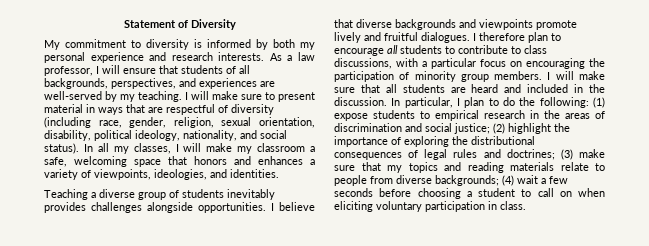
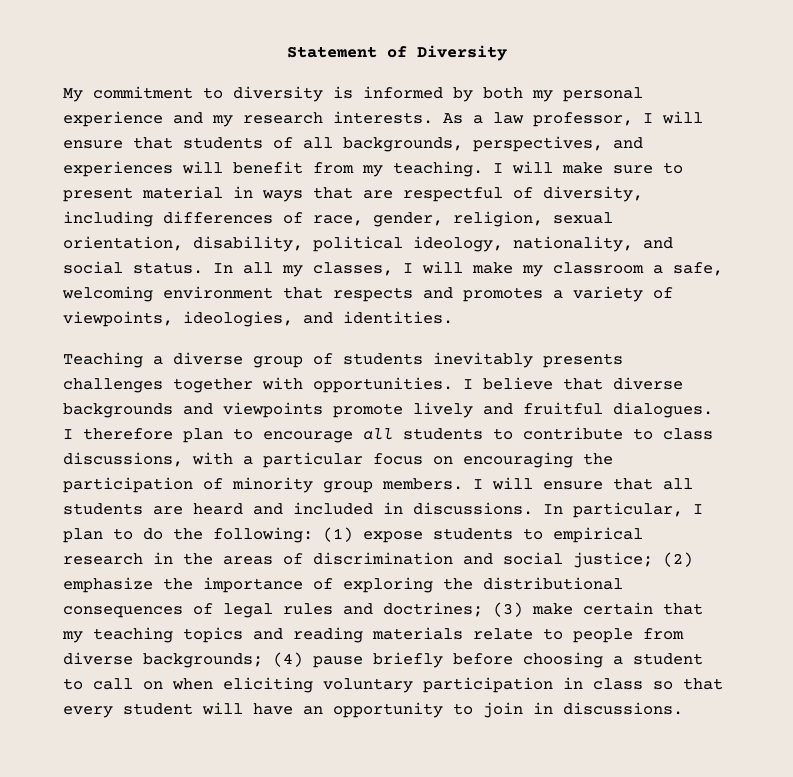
- My commitment to diversity is informed by both my personal experience and research interests.
+ My commitment to diversity is informed by both my personal experience and my research interests.
- As a law professor, I will ensure that students of all backgrounds, perspectives, and experiences are well-served by my teaching.
+ As a law professor, I will ensure that students of all backgrounds, perspectives, and experiences will benefit from my teaching.
- I will make sure to present material in ways that are respectful of diversity (including race, gender, religion, sexual orientation, disability, political ideology, nationality, and social status).
+ I will make sure to present material in ways that are respectful of diversity, including differences of race, gender, religion, sexual orientation, disability, political ideology, nationality, and social status.
- In all my classes, I will make my classroom a safe, welcoming space that honors and enhances a variety of viewpoints, ideologies, and identities.
+ In all my classes, I will make my classroom a safe, welcoming environment that respects and promotes a variety of viewpoints, ideologies, and identities.
- Teaching a diverse group of students inevitably provides challenges alongside opportunities.
+ Teaching a diverse group of students inevitably presents challenges together with opportunities.
- I will make sure that all students are heard and included in the discussion.
+ I will ensure that all students are heard and included in discussions.
- (2) highlight the importance of exploring the distributional consequences of legal rules and doctrines;
+ (2) emphasize the importance of exploring the distributional consequences of legal rules and doctrines;
- (3) make sure that my topics and reading materials relate to people from diverse backgrounds;
+ (3) make certain that my teaching topics and reading materials relate to people from diverse backgrounds;
- (4) wait a few seconds before choosing a student to call on when eliciting voluntary participation in class.
+ (4) pause briefly before choosing a student to call on when eliciting voluntary participation in class so that every student will have an opportunity to join in discussions.

